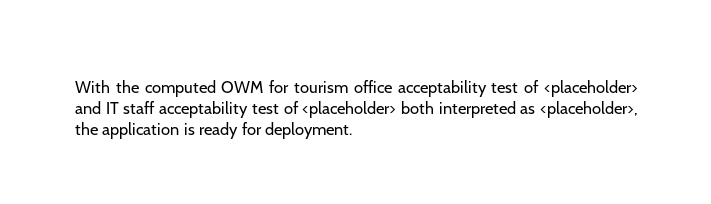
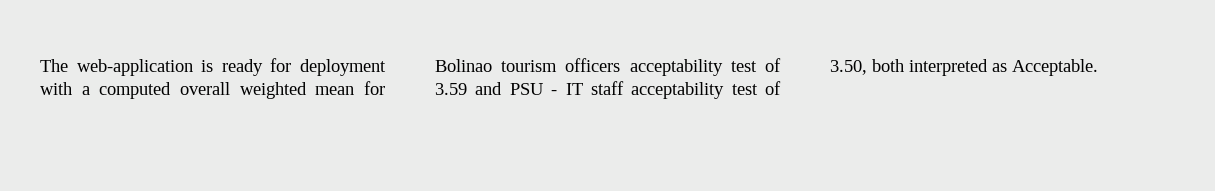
- With the computed OWM for tourism office acceptability test of <placeholder> and IT staff acceptability test of <placeholder> both interpreted as <placeholder>, the application is ready for deployment.
+ The web-application is ready for deployment with a computed overall weighted mean for Bolinao tourism officers acceptability test of 3.59 and PSU - IT staff acceptability test of 3.50, both interpreted as Acceptable.

